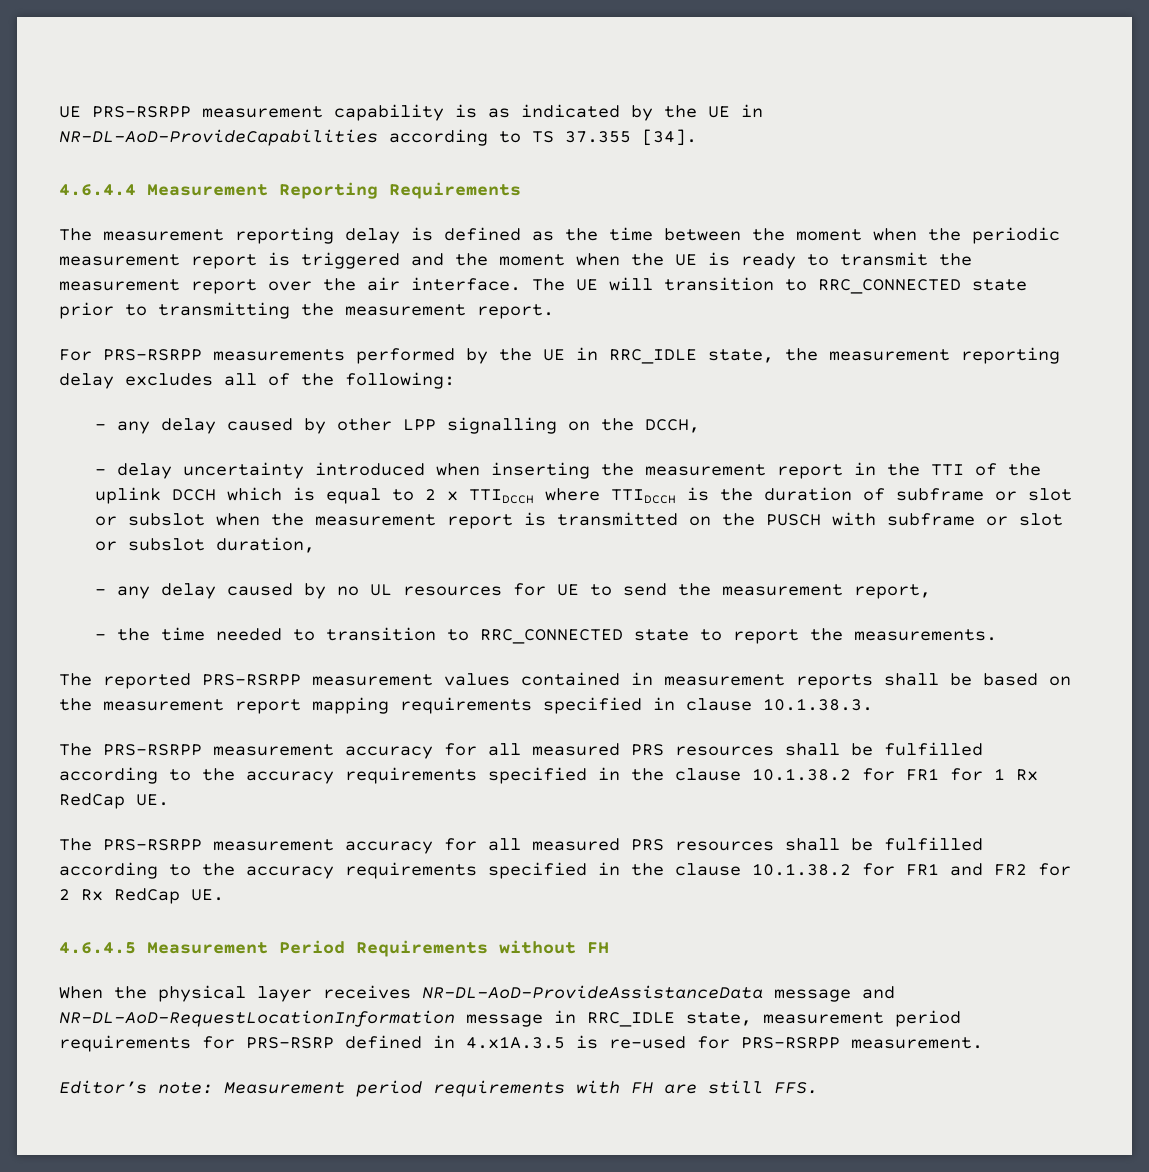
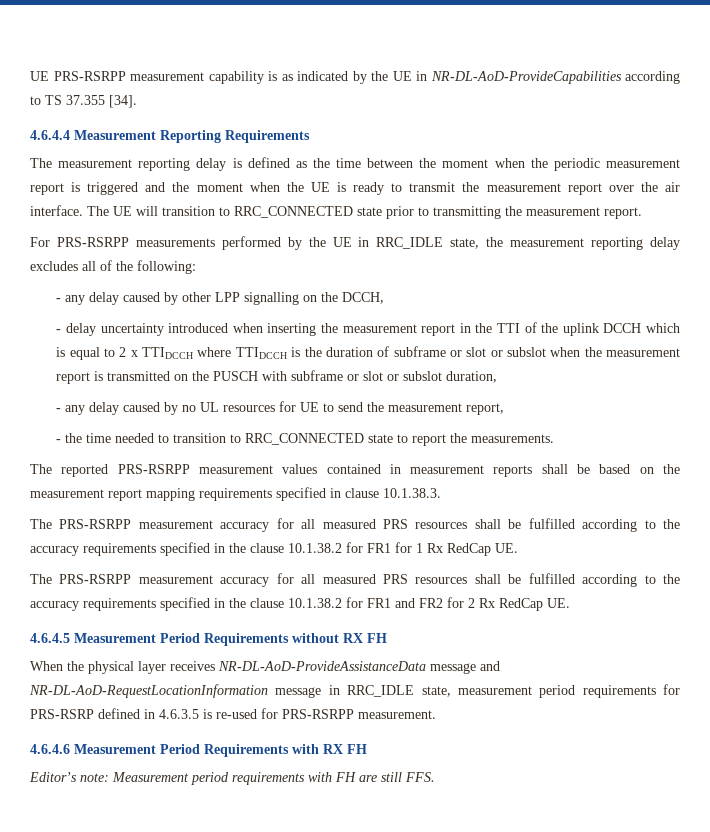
- 4.6.4.5 Measurement Period Requirements without FH
+ 4.6.4.5 Measurement Period Requirements without RX FH
- When the physical layer receives NR-DL-AoD-ProvideAssistanceData message and NR-DL-AoD-RequestLocationInformation message in RRC_IDLE state, measurement period requirements for PRS-RSRP defined in 4.x1A.3.5 is re-used for PRS-RSRPP measurement.
+ When the physical layer receives NR-DL-AoD-ProvideAssistanceData message and NR-DL-AoD-RequestLocationInformation message in RRC_IDLE state, measurement period requirements for PRS-RSRP defined in 4.6.3.5 is re-used for PRS-RSRPP measurement.
+ 4.6.4.6 Measurement Period Requirements with RX FH

